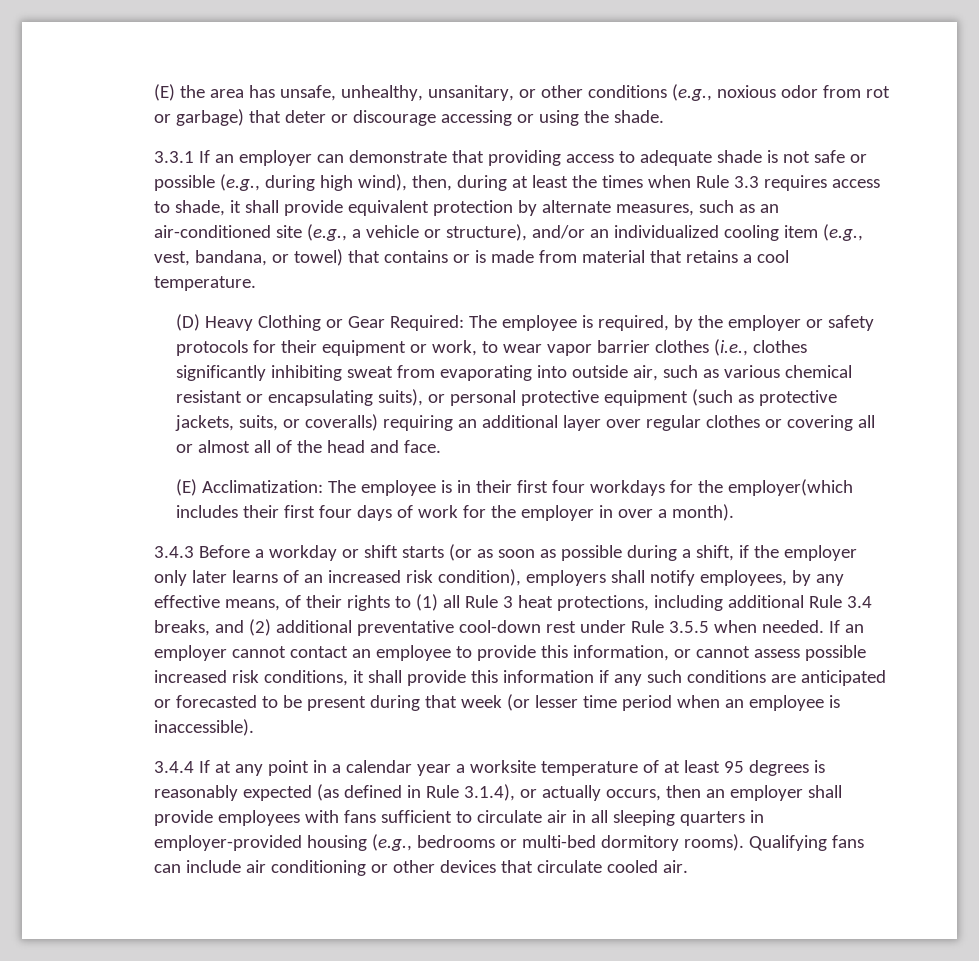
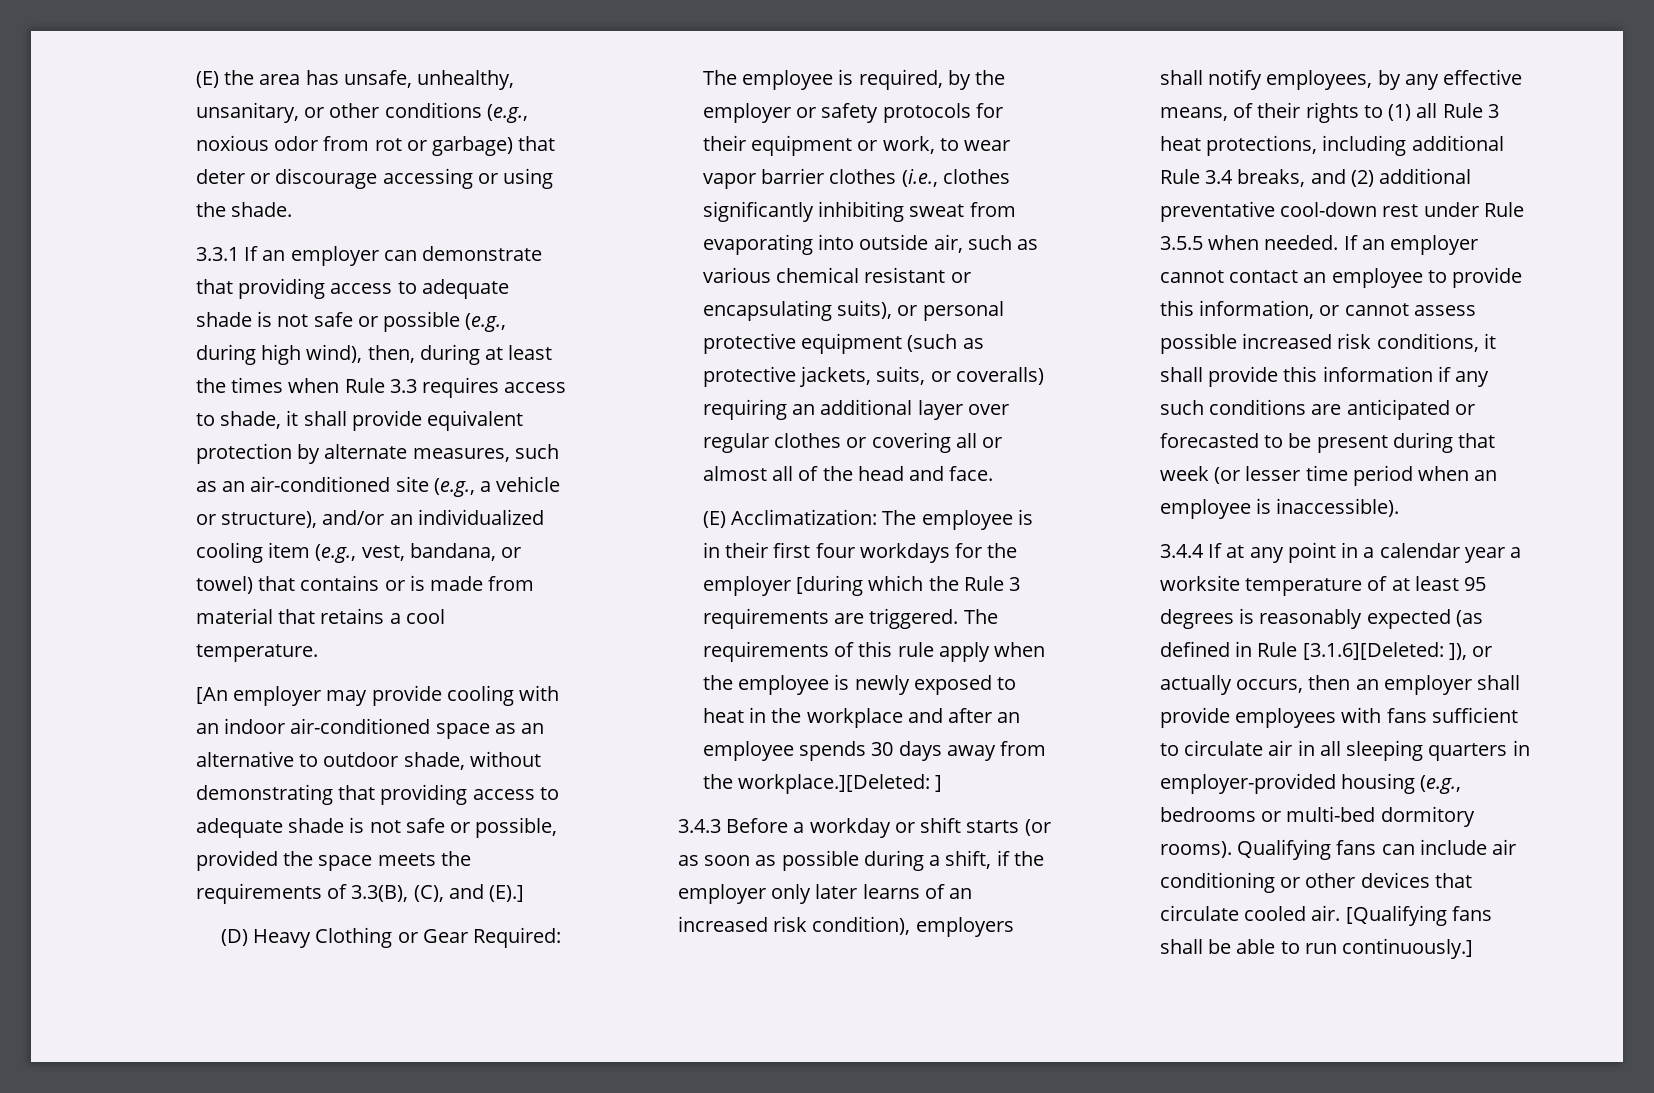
+ [An employer may provide cooling with an indoor air-conditioned space as an alternative to outdoor shade, without demonstrating that providing access to adequate shade is not safe or possible, provided the space meets the requirements of 3.3(B), (C), and (E).]
- (E) Acclimatization: The employee is in their first four workdays for the employer(which includes their first four days of work for the employer in over a month).
+ (E) Acclimatization: The employee is in their first four workdays for the employer [during which the Rule 3 requirements are triggered. The requirements of this rule apply when the employee is newly exposed to heat in the workplace and after an employee spends 30 days away from the workplace.][Deleted: ]
- 3.4.4 If at any point in a calendar year a worksite temperature of at least 95 degrees is reasonably expected (as defined in Rule 3.1.4), or actually occurs, then an employer shall provide employees with fans sufficient to circulate air in all sleeping quarters in employer-provided housing (e.g., bedrooms or multi-bed dormitory rooms).
+ 3.4.4 If at any point in a calendar year a worksite temperature of at least 95 degrees is reasonably expected (as defined in Rule [3.1.6][Deleted: ]), or actually occurs, then an employer shall provide employees with fans sufficient to circulate air in all sleeping quarters in employer-provided housing (e.g., bedrooms or multi-bed dormitory rooms).
+ [Qualifying fans shall be able to run continuously.]

